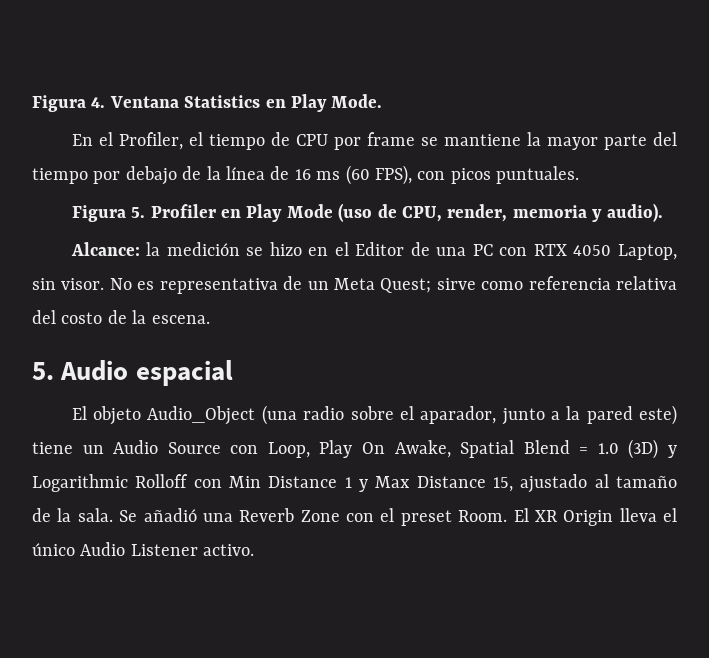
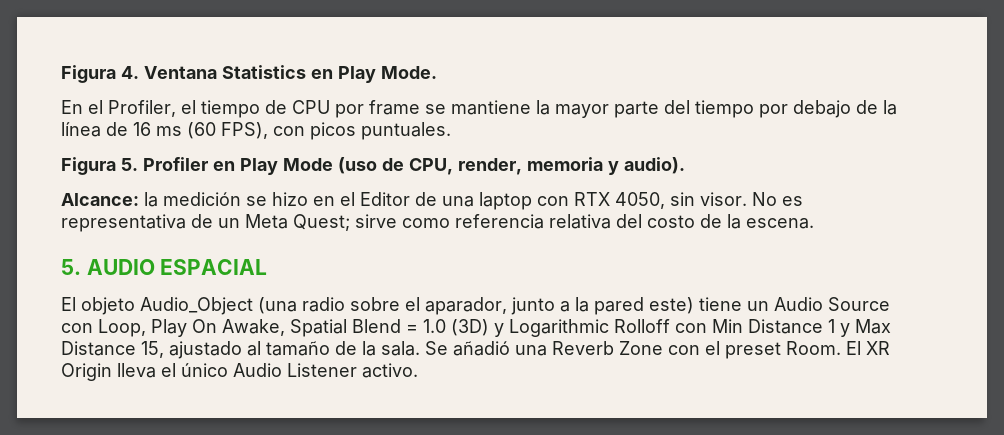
- Alcance: la medición se hizo en el Editor de una PC con RTX 4050 Laptop, sin visor.
+ Alcance: la medición se hizo en el Editor de una laptop con RTX 4050, sin visor.
- 5. Audio espacial
+ 5. AUDIO ESPACIAL

